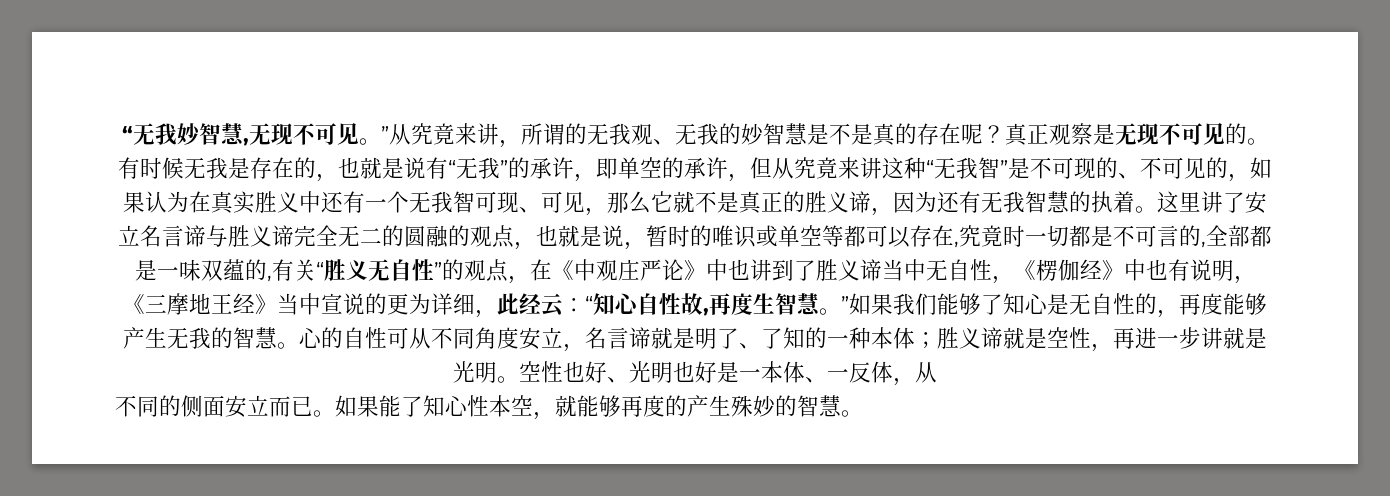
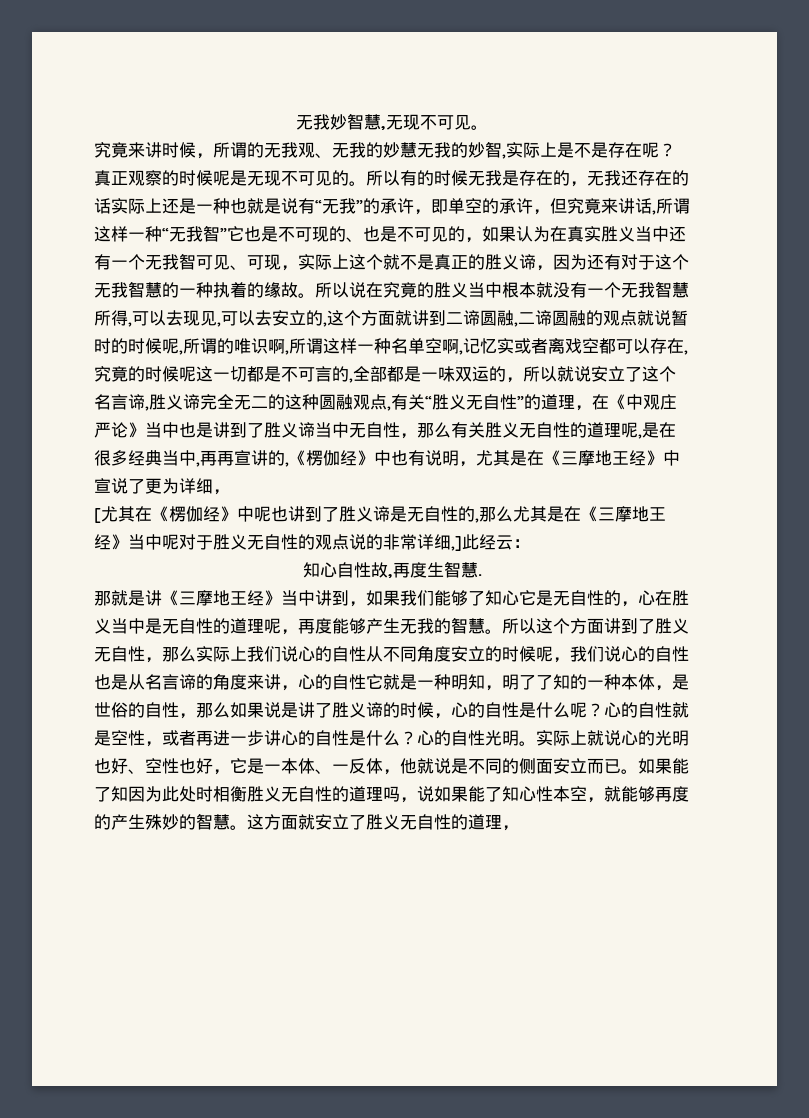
- “无我妙智慧,无现不可见。”从究竟来讲，所谓的无我观、无我的妙智慧是不是真的存在呢？
+ 无我妙智慧,无现不可见。
+ 究竟来讲时候，所谓的无我观、无我的妙慧无我的妙智,实际上是不是存在呢？
- 真正观察是无现不可见的。
+ 真正观察的时候呢是无现不可见的。
- 有时候无我是存在的，也就是说有“无我”的承许，即单空的承许，但从究竟来讲这种“无我智”是不可现的、不可见的，如果认为在真实胜义中还有一个无我智可现、可见，那么它就不是真正的胜义谛，因为还有无我智慧的执着。这里讲了安立名言谛与胜义谛完全无二的圆融的观点，也就是说，暂时的唯识或单空等都可以存在,究竟时一切都是不可言的,全部都是一味双蕴的,有关“胜义无自性”的观点，在《中观庄严论》中也讲到了胜义谛当中无自性，《楞伽经》中也有说明，《三摩地王经》当中宣说的更为详细，此经云：“知心自性故,再度生智慧。”如果我们能够了知心是无自性的，再度能够产生无我的智慧。
+ 所以有的时候无我是存在的，无我还存在的话实际上还是一种也就是说有“无我”的承许，即单空的承许，但究竟来讲话,所谓这样一种“无我智”它也是不可现的、也是不可见的，如果认为在真实胜义当中还有一个无我智可见、可现，实际上这个就不是真正的胜义谛，因为还有对于这个无我智慧的一种执着的缘故。所以说在究竟的胜义当中根本就没有一个无我智慧所得,可以去现见,可以去安立的,这个方面就讲到二谛圆融,二谛圆融的观点就说暂时的时候呢,所谓的唯识啊,所谓这样一种名单空啊,记忆实或者离戏空都可以存在,究竟的时候呢这一切都是不可言的,全部都是一味双运的，所以就说安立了这个名言谛,胜义谛完全无二的这种圆融观点,有关“胜义无自性”的道理，在《中观庄严论》当中也是讲到了胜义谛当中无自性，那么有关胜义无自性的道理呢,是在很多经典当中,再再宣讲的,《楞伽经》中也有说明，尤其是在《三摩地王经》中宣说了更为详细，
+ [尤其在《楞伽经》中呢也讲到了胜义谛是无自性的,那么尤其是在《三摩地王经》当中呢对于胜义无自性的观点说的非常详细,]此经云：
+ 知心自性故,再度生智慧.
+ 那就是讲《三摩地王经》当中讲到，如果我们能够了知心它是无自性的，心在胜义当中是无自性的道理呢，再度能够产生无我的智慧。
- 心的自性可从不同角度安立，名言谛就是明了、了知的一种本体；胜义谛就是空性，再进一步讲就是光明。空性也好、光明也好是一本体、一反体，从
- 不同的侧面安立而已。
+ 所以这个方面讲到了胜义无自性，那么实际上我们说心的自性从不同角度安立的时候呢，我们说心的自性也是从名言谛的角度来讲，心的自性它就是一种明知，明了了知的一种本体，是世俗的自性，那么如果说是讲了胜义谛的时候，心的自性是什么呢？心的自性就是空性，或者再进一步讲心的自性是什么？心的自性光明。实际上就说心的光明也好、空性也好，它是一本体、一反体，他就说是不同的侧面安立而已。
- 如果能了知心性本空，就能够再度的产生殊妙的智慧。
+ 如果能了知因为此处时相衡胜义无自性的道理吗，说如果能了知心性本空，就能够再度的产生殊妙的智慧。
+ 这方面就安立了胜义无自性的道理，

